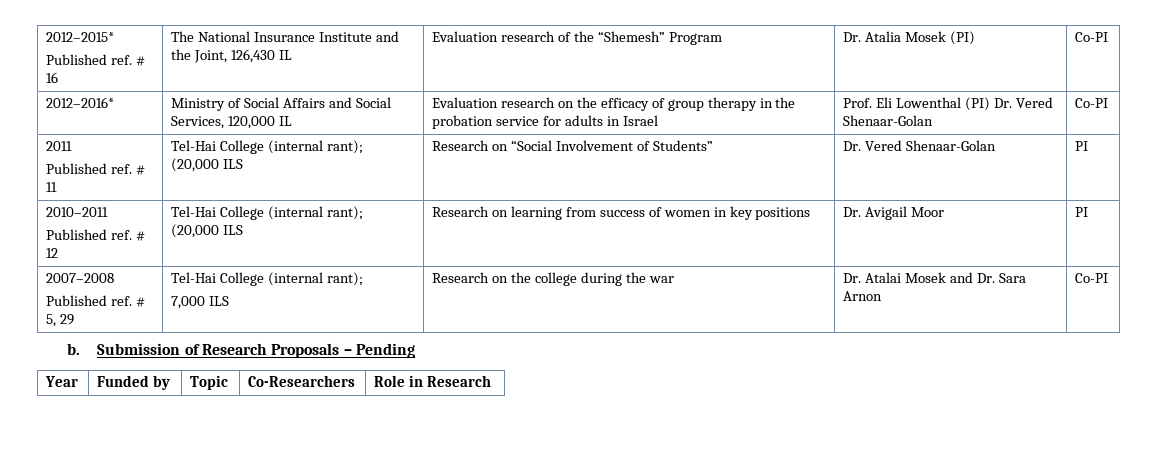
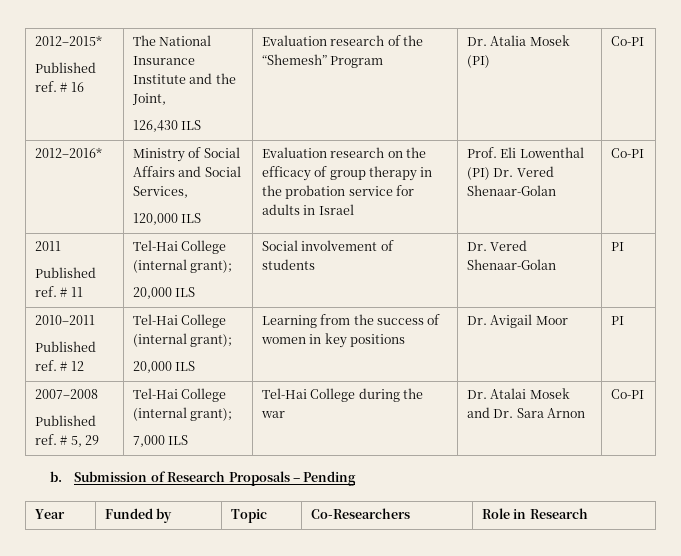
  2012–2015*
- Published ref. # 16 | The National Insurance Institute and the Joint, 126,430 IL | Evaluation research of the “Shemesh” Program | Dr. Atalia Mosek (PI) | Co-PI
+ Published ref. # 16 | The National Insurance Institute and the Joint,
+ 126,430 ILS | Evaluation research of the “Shemesh” Program | Dr. Atalia Mosek (PI) | Co-PI
- 2012–2016* | Ministry of Social Affairs and Social Services, 120,000 IL | Evaluation research on the efficacy of group therapy in the probation service for adults in Israel | Prof. Eli Lowenthal (PI) Dr. Vered Shenaar-Golan | Co-PI
+ 2012–2016* | Ministry of Social Affairs and Social Services,
+ 120,000 ILS | Evaluation research on the efficacy of group therapy in the probation service for adults in Israel | Prof. Eli Lowenthal (PI) Dr. Vered Shenaar-Golan | Co-PI
  2011
- Published ref. # 11 | Tel-Hai College (internal rant); (20,000 ILS | Research on “Social Involvement of Students” | Dr. Vered Shenaar-Golan | PI
+ Published ref. # 11 | Tel-Hai College (internal grant);
+ 20,000 ILS | Social involvement of students | Dr. Vered Shenaar-Golan | PI
  2010–2011
- Published ref. # 12 | Tel-Hai College (internal rant); (20,000 ILS | Research on learning from success of women in key positions | Dr. Avigail Moor | PI
+ Published ref. # 12 | Tel-Hai College (internal grant);
+ 20,000 ILS | Learning from the success of women in key positions | Dr. Avigail Moor | PI
  2007–2008
- Published ref. # 5, 29 | Tel-Hai College (internal rant);
- 7,000 ILS | Research on the college during the war | Dr. Atalai Mosek and Dr. Sara Arnon | Co-PI
+ Published ref. # 5, 29 | Tel-Hai College (internal grant);
+ 7,000 ILS | Tel-Hai College during the war | Dr. Atalai Mosek and Dr. Sara Arnon | Co-PI

